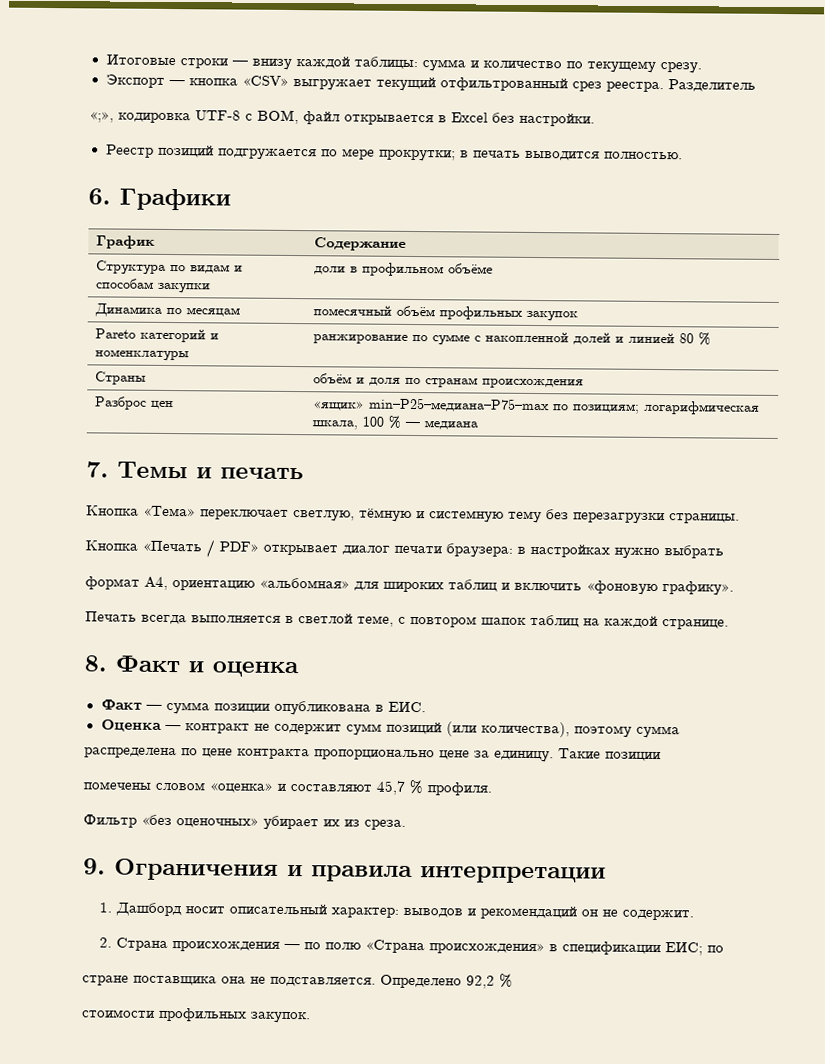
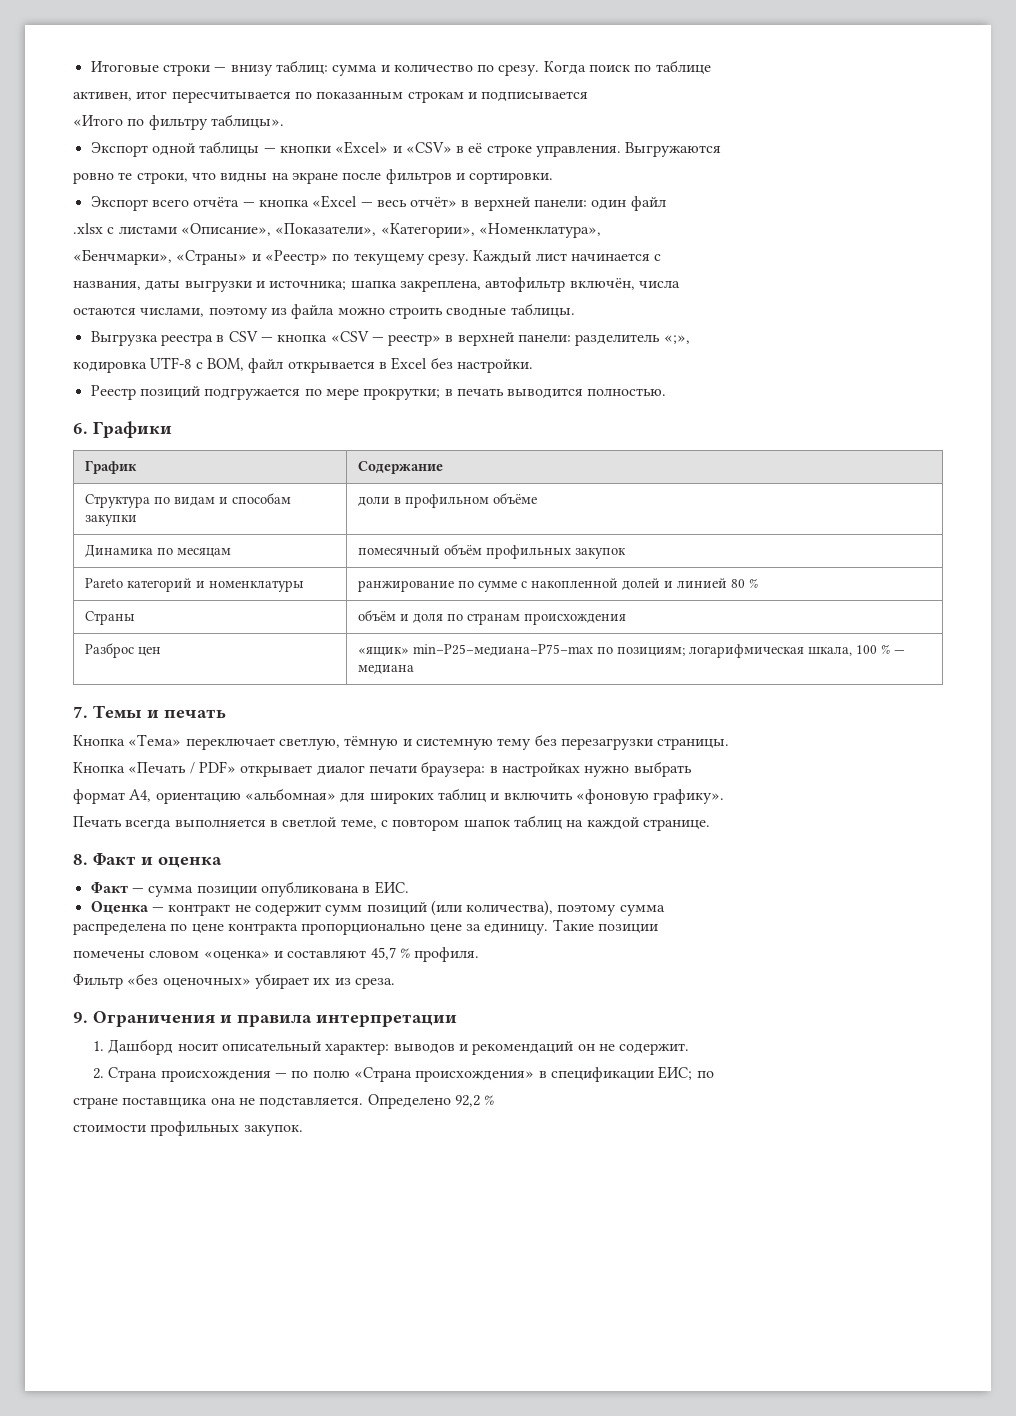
- Итоговые строки — внизу каждой таблицы: сумма и количество по текущему срезу.
- Экспорт — кнопка «CSV» выгружает текущий отфильтрованный срез реестра. Разделитель
- «;», кодировка UTF-8 с BOM, файл открывается в Excel без настройки.
+ Итоговые строки — внизу таблиц: сумма и количество по срезу. Когда поиск по таблице
+ активен, итог пересчитывается по показанным строкам и подписывается
+ «Итого по фильтру таблицы».
+ Экспорт одной таблицы — кнопки «Excel» и «CSV» в её строке управления. Выгружаются
+ ровно те строки, что видны на экране после фильтров и сортировки.
+ Экспорт всего отчёта — кнопка «Excel — весь отчёт» в верхней панели: один файл
+ .xlsx с листами «Описание», «Показатели», «Категории», «Номенклатура»,
+ «Бенчмарки», «Страны» и «Реестр» по текущему срезу. Каждый лист начинается с
+ названия, даты выгрузки и источника; шапка закреплена, автофильтр включён, числа
+ остаются числами, поэтому из файла можно строить сводные таблицы.
+ Выгрузка реестра в CSV — кнопка «CSV — реестр» в верхней панели: разделитель «;»,
+ кодировка UTF-8 с BOM, файл открывается в Excel без настройки.

